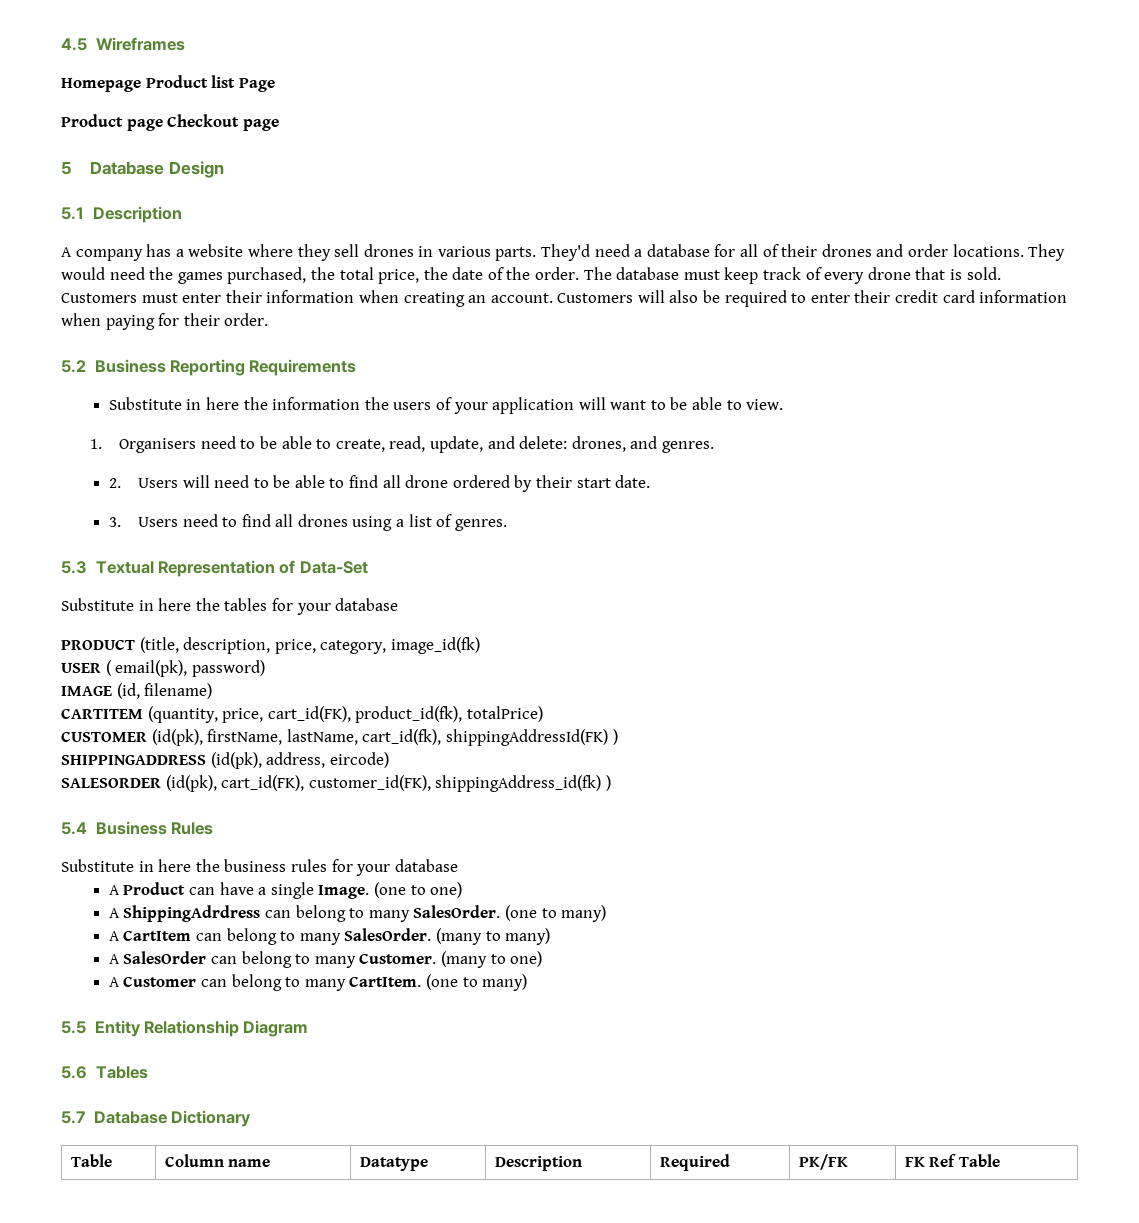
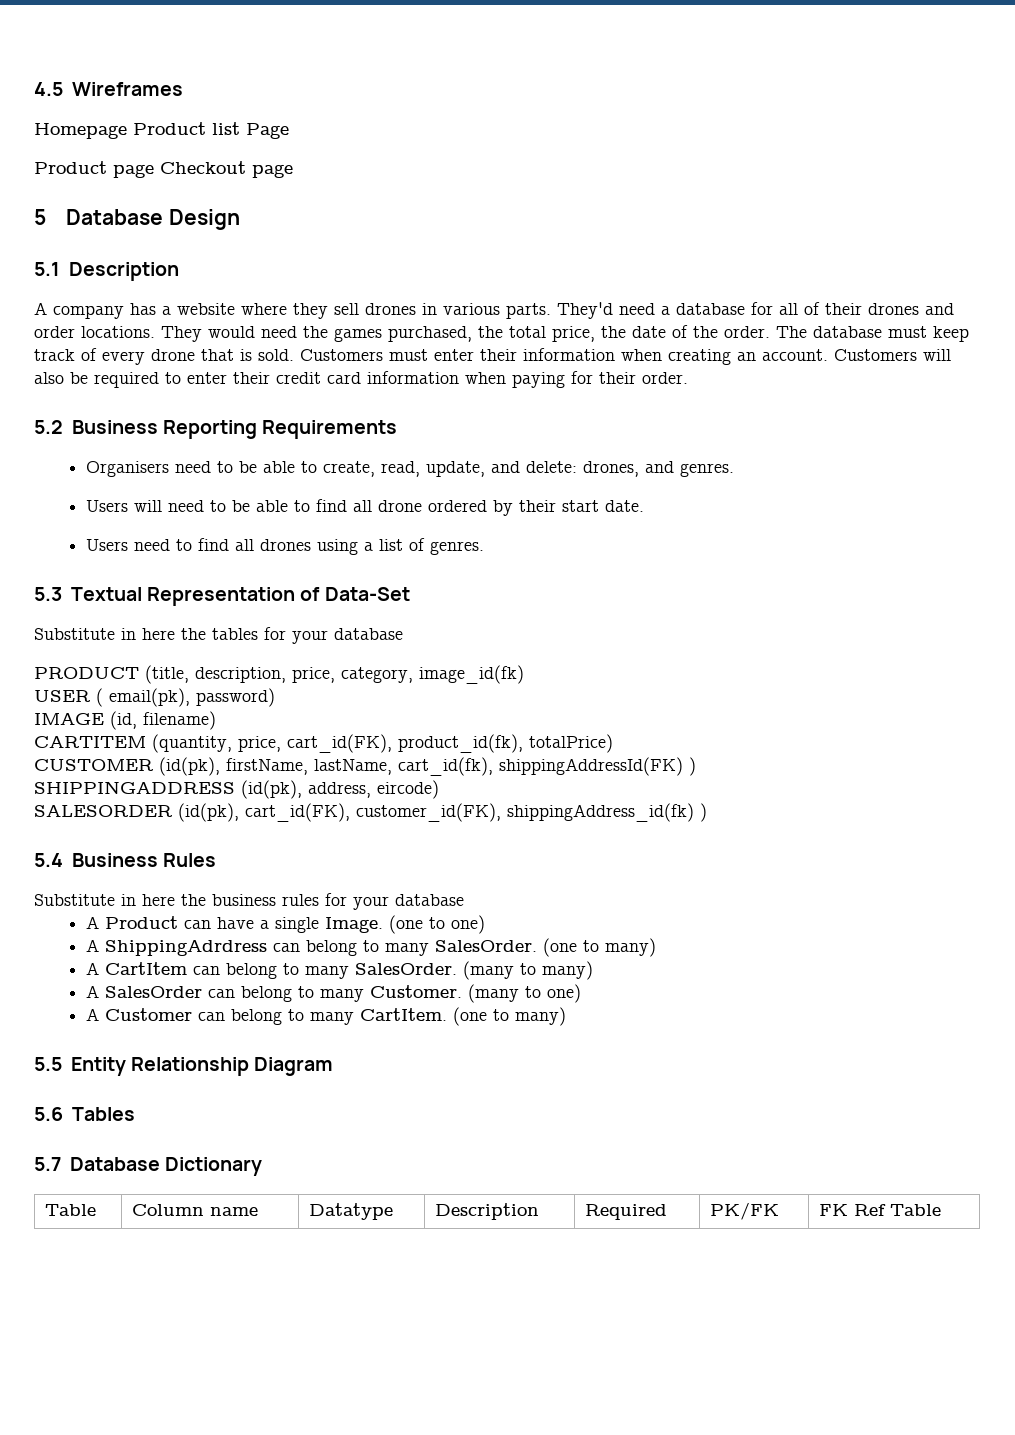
- Substitute in here the information the users of your application will want to be able to view.
- 1. Organisers need to be able to create, read, update, and delete: drones, and genres.
+ Organisers need to be able to create, read, update, and delete: drones, and genres.
- 2. Users will need to be able to find all drone ordered by their start date.
+ Users will need to be able to find all drone ordered by their start date.
- 3. Users need to find all drones using a list of genres.
+ Users need to find all drones using a list of genres.

